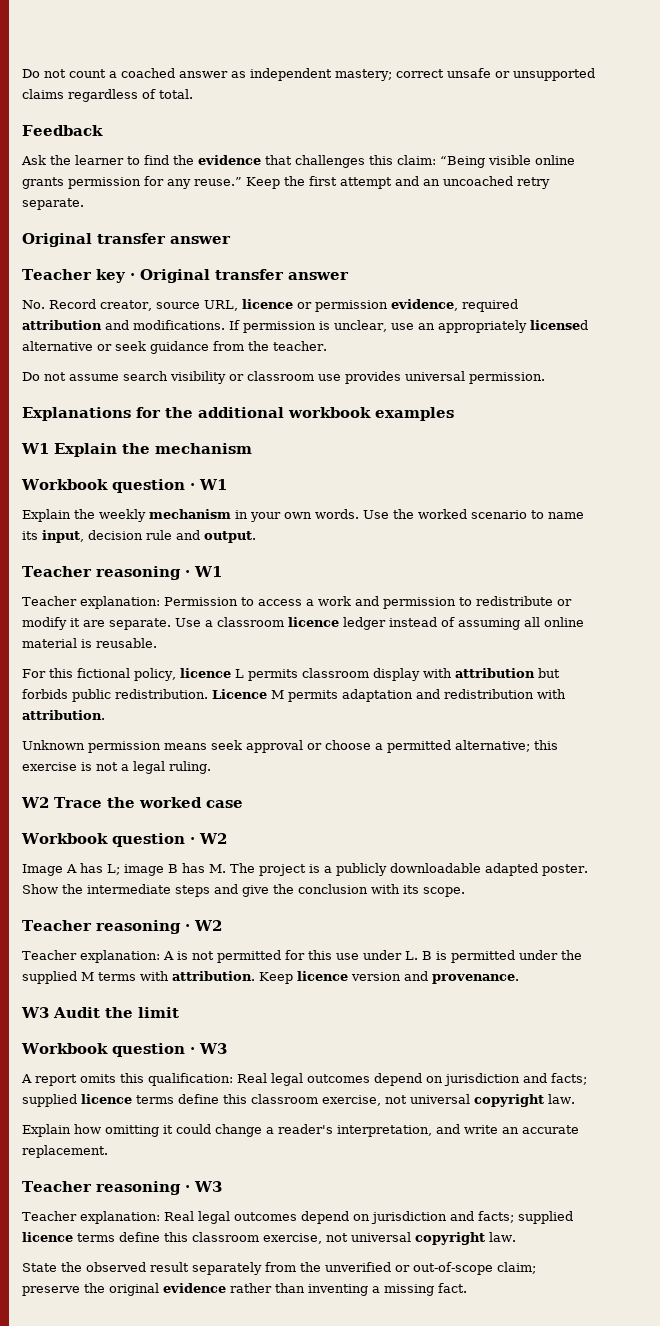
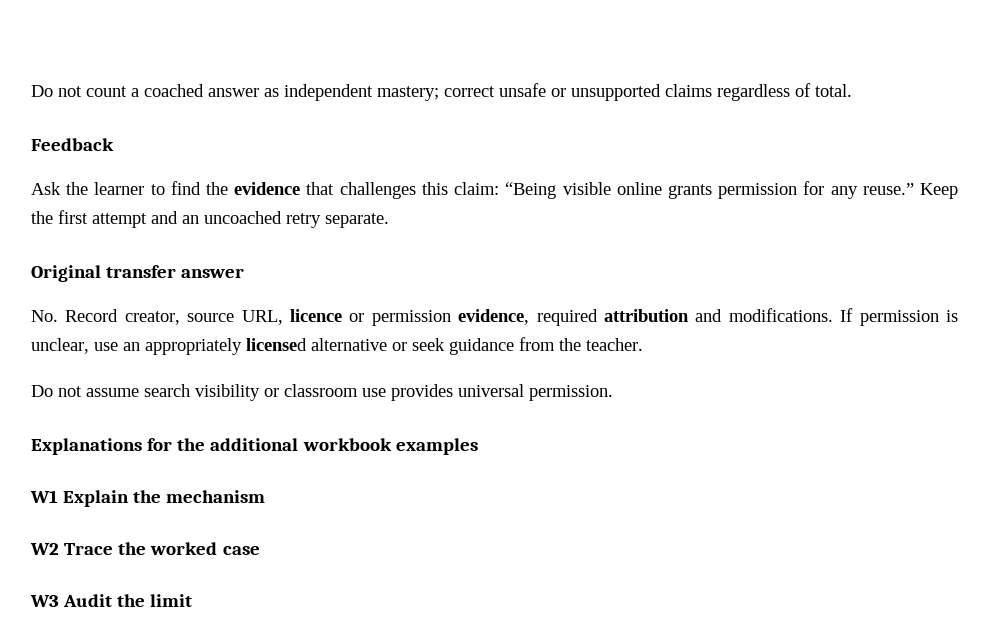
- Teacher key · Original transfer answer
- Workbook question · W1
- Explain the weekly mechanism in your own words. Use the worked scenario to name its input, decision rule and output.
- Teacher reasoning · W1
- Teacher explanation: Permission to access a work and permission to redistribute or modify it are separate. Use a classroom licence ledger instead of assuming all online material is reusable.
- For this fictional policy, licence L permits classroom display with attribution but forbids public redistribution. Licence M permits adaptation and redistribution with attribution.
- Unknown permission means seek approval or choose a permitted alternative; this exercise is not a legal ruling.
- Workbook question · W2
- Image A has L; image B has M. The project is a publicly downloadable adapted poster. Show the intermediate steps and give the conclusion with its scope.
- Teacher reasoning · W2
- Teacher explanation: A is not permitted for this use under L. B is permitted under the supplied M terms with attribution. Keep licence version and provenance.
  W3 Audit the limit
- Workbook question · W3
- A report omits this qualification: Real legal outcomes depend on jurisdiction and facts; supplied licence terms define this classroom exercise, not universal copyright law.
- Explain how omitting it could change a reader's interpretation, and write an accurate replacement.
- Teacher reasoning · W3
- Teacher explanation: Real legal outcomes depend on jurisdiction and facts; supplied licence terms define this classroom exercise, not universal copyright law.
- State the observed result separately from the unverified or out-of-scope claim; preserve the original evidence rather than inventing a missing fact.

